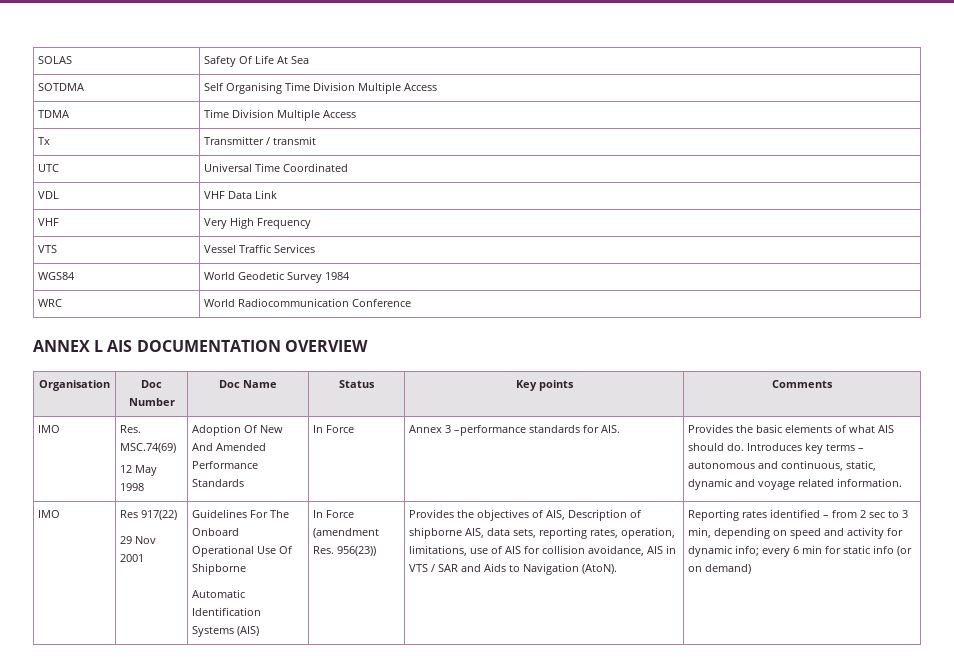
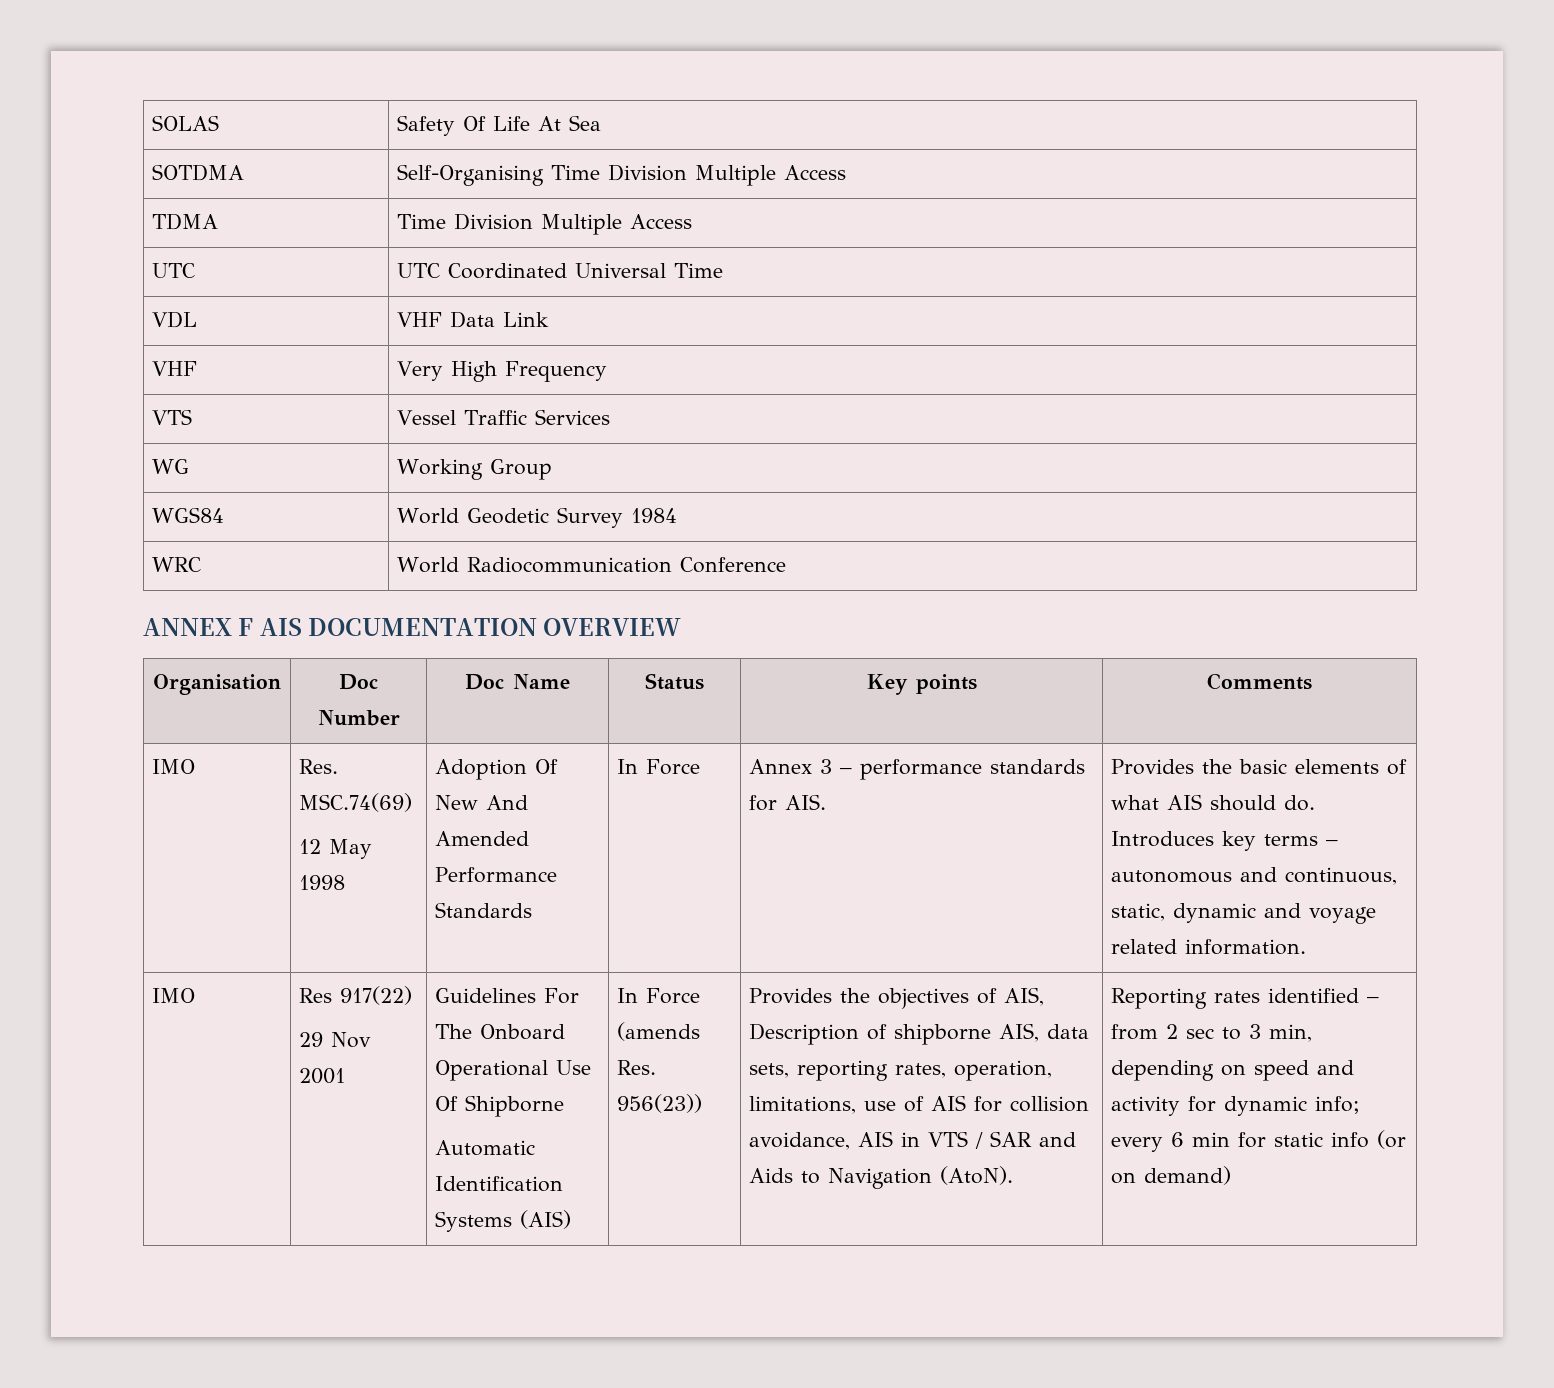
- SOTDMA | Self Organising Time Division Multiple Access
+ SOTDMA | Self-Organising Time Division Multiple Access
- Tx | Transmitter / transmit
- UTC | Universal Time Coordinated
+ UTC | UTC Coordinated Universal Time
+ WG | Working Group
- ANNEX L AIS DOCUMENTATION OVERVIEW
+ ANNEX F AIS DOCUMENTATION OVERVIEW
- Annex 3 –performance standards for AIS.
+ Annex 3 – performance standards for AIS.
- In Force (amendment Res. 956(23))
+ In Force (amends Res. 956(23))

